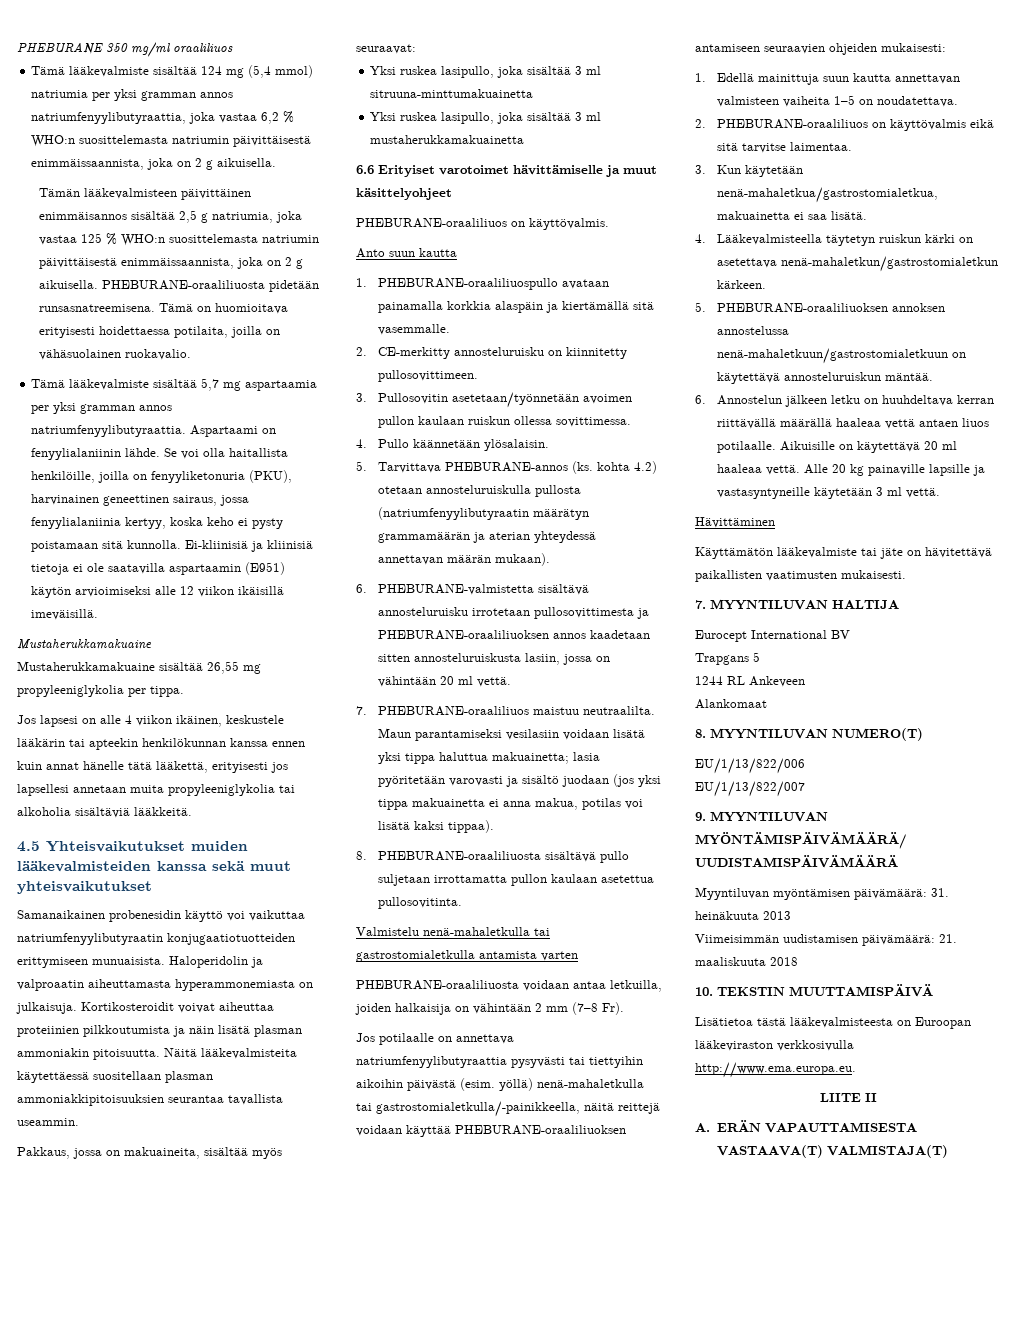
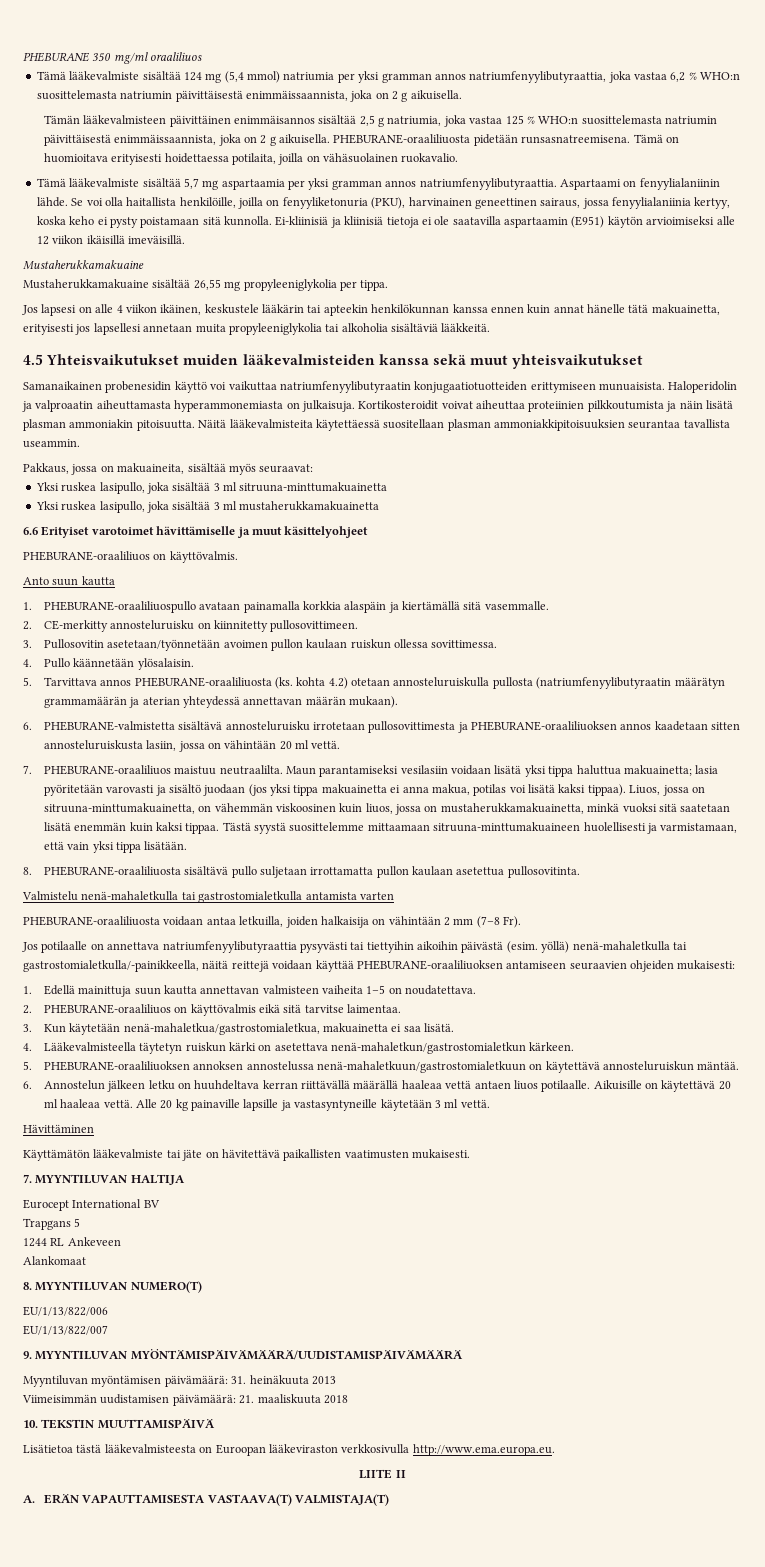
- Jos lapsesi on alle 4 viikon ikäinen, keskustele lääkärin tai apteekin henkilökunnan kanssa ennen kuin annat hänelle tätä lääkettä, erityisesti jos lapsellesi annetaan muita propyleeniglykolia tai alkoholia sisältäviä lääkkeitä.
+ Jos lapsesi on alle 4 viikon ikäinen, keskustele lääkärin tai apteekin henkilökunnan kanssa ennen kuin annat hänelle tätä makuainetta, erityisesti jos lapsellesi annetaan muita propyleeniglykolia tai alkoholia sisältäviä lääkkeitä.
- 5. Tarvittava PHEBURANE-annos (ks. kohta 4.2) otetaan annosteluruiskulla pullosta (natriumfenyylibutyraatin määrätyn grammamäärän ja aterian yhteydessä annettavan määrän mukaan).
+ 5. Tarvittava annos PHEBURANE-oraaliliuosta (ks. kohta 4.2) otetaan annosteluruiskulla pullosta (natriumfenyylibutyraatin määrätyn grammamäärän ja aterian yhteydessä annettavan määrän mukaan).
+ Liuos, jossa on sitruuna-minttumakuainetta, on vähemmän viskoosinen kuin liuos, jossa on mustaherukkamakuainetta, minkä vuoksi sitä saatetaan lisätä enemmän kuin kaksi tippaa. Tästä syystä suosittelemme mittaamaan sitruuna-minttumakuaineen huolellisesti ja varmistamaan, että vain yksi tippa lisätään.

